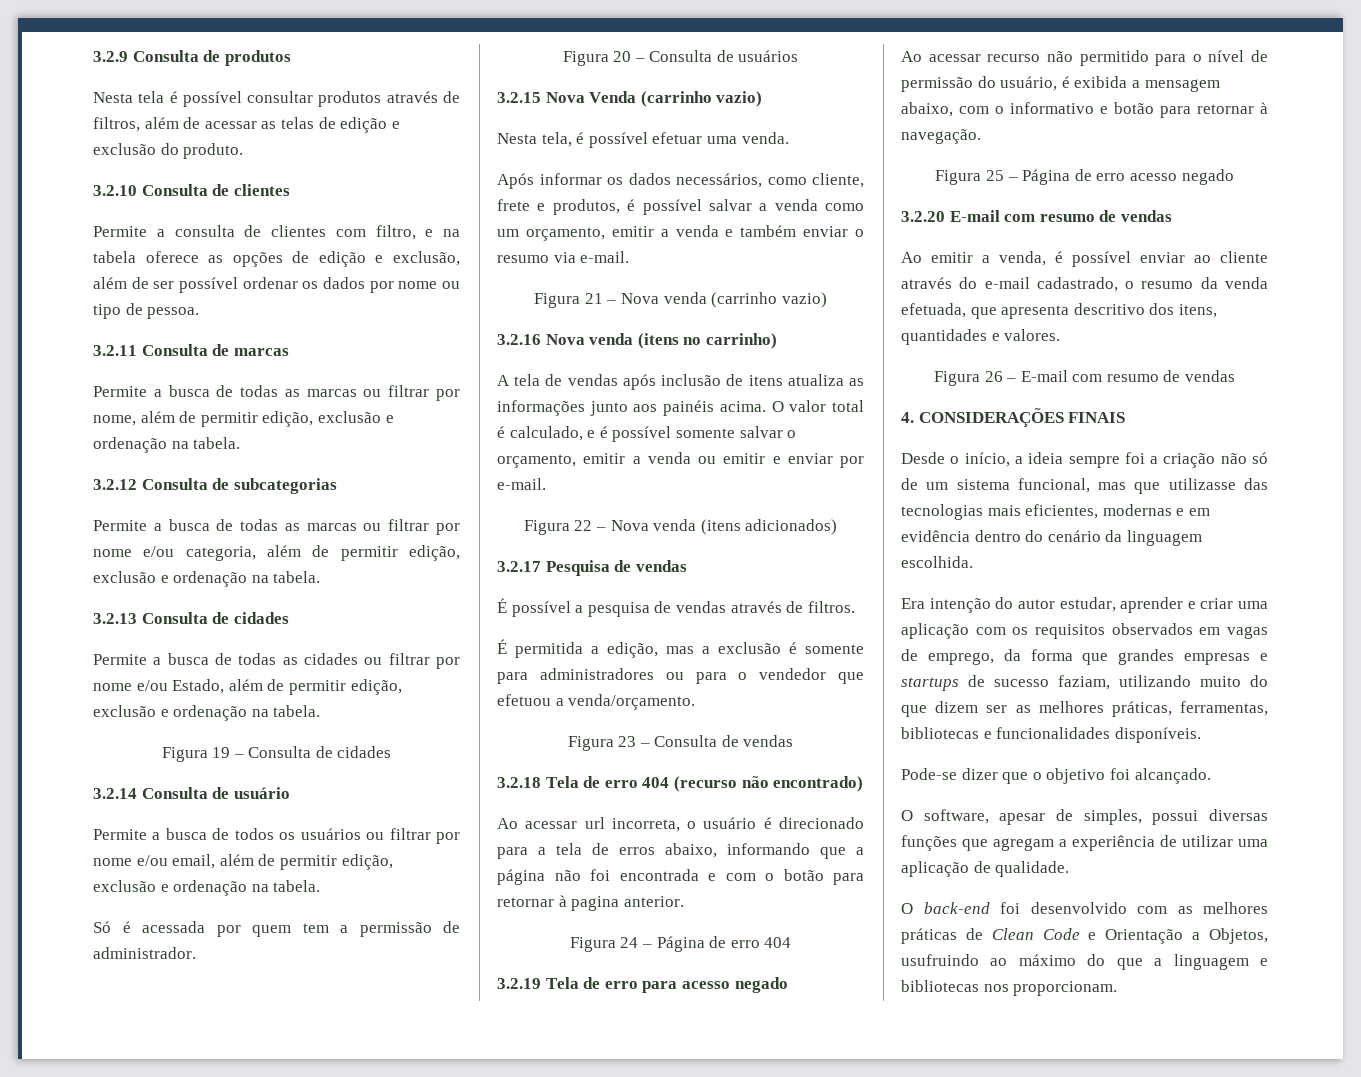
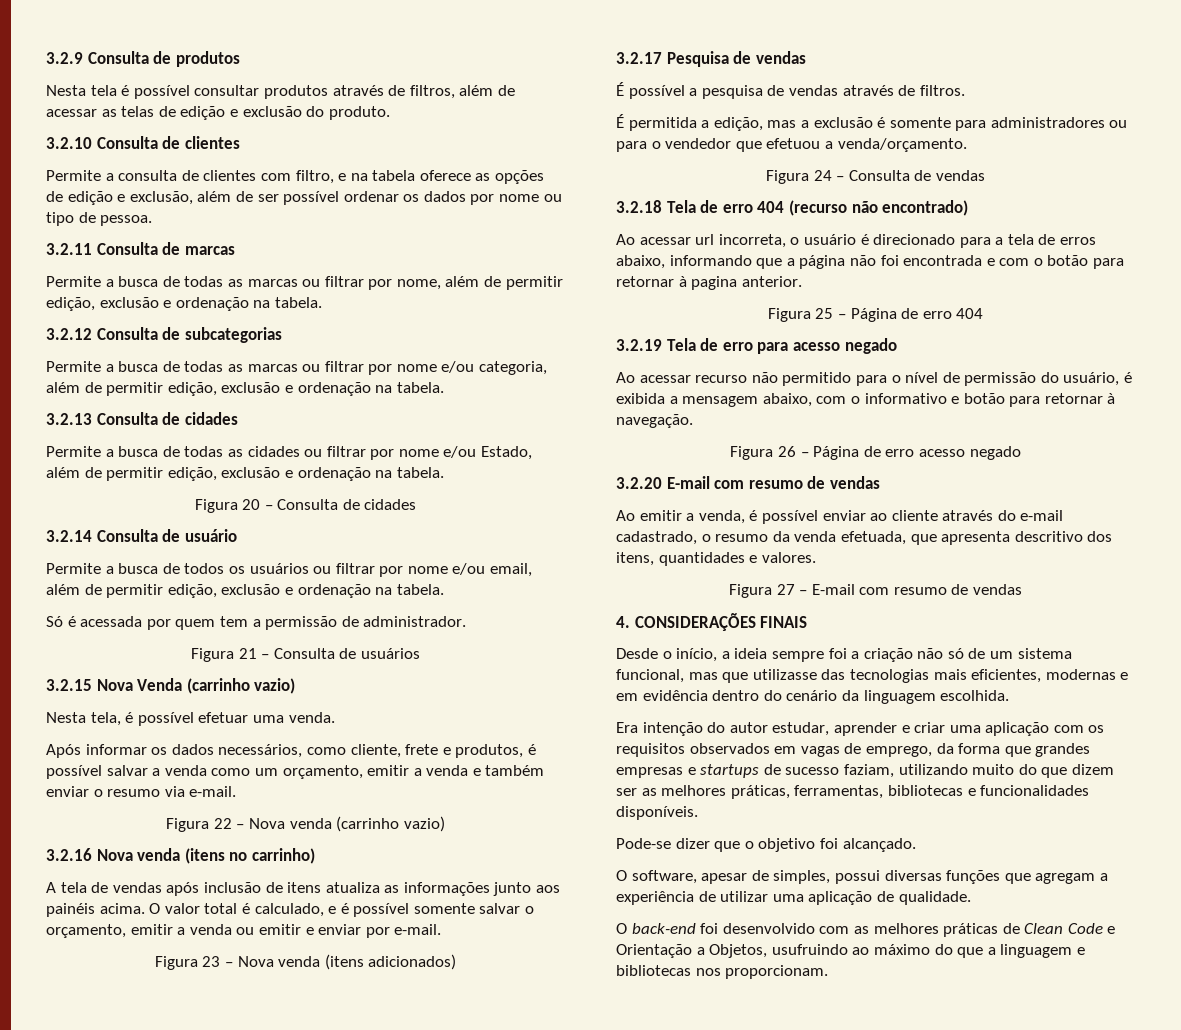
- Figura 19 – Consulta de cidades
+ Figura 20 – Consulta de cidades
- Figura 20 – Consulta de usuários
+ Figura 21 – Consulta de usuários
- Figura 21 – Nova venda (carrinho vazio)
+ Figura 22 – Nova venda (carrinho vazio)
- Figura 22 – Nova venda (itens adicionados)
+ Figura 23 – Nova venda (itens adicionados)
- Figura 23 – Consulta de vendas
+ Figura 24 – Consulta de vendas
- Figura 24 – Página de erro 404
+ Figura 25 – Página de erro 404
- Figura 25 – Página de erro acesso negado
+ Figura 26 – Página de erro acesso negado
- Figura 26 – E-mail com resumo de vendas
+ Figura 27 – E-mail com resumo de vendas

